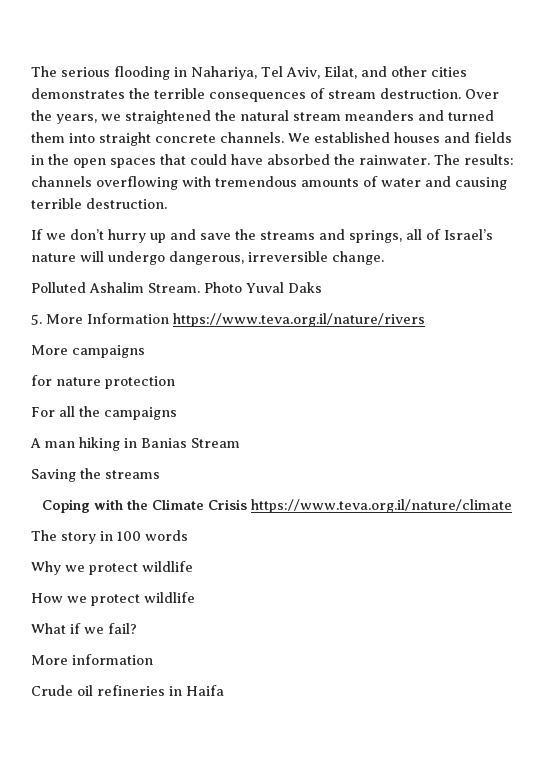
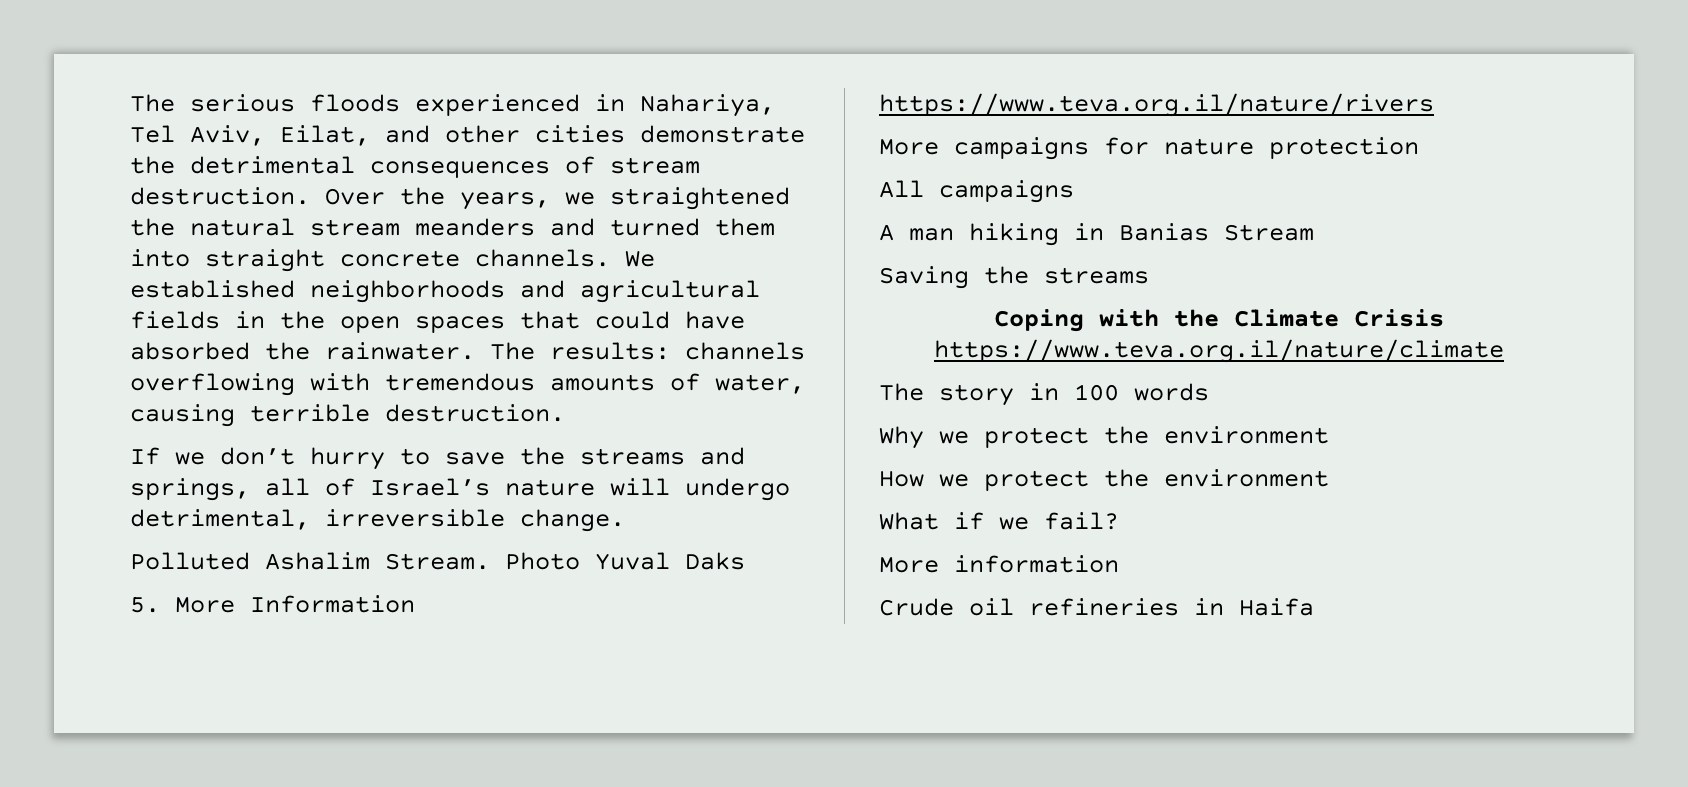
- The serious flooding in Nahariya, Tel Aviv, Eilat, and other cities demonstrates the terrible consequences of stream destruction.
+ The serious floods experienced in Nahariya, Tel Aviv, Eilat, and other cities demonstrate the detrimental consequences of stream destruction.
- We established houses and fields in the open spaces that could have absorbed the rainwater.
+ We established neighborhoods and agricultural fields in the open spaces that could have absorbed the rainwater.
- The results: channels overflowing with tremendous amounts of water and causing terrible destruction.
+ The results: channels overflowing with tremendous amounts of water, causing terrible destruction.
- If we don’t hurry up and save the streams and springs, all of Israel’s nature will undergo dangerous, irreversible change.
+ If we don’t hurry to save the streams and springs, all of Israel’s nature will undergo detrimental, irreversible change.
- More campaigns
- for nature protection
+ More campaigns for nature protection
- For all the campaigns
+ All campaigns
- Why we protect wildlife
+ Why we protect the environment
- How we protect wildlife
+ How we protect the environment

